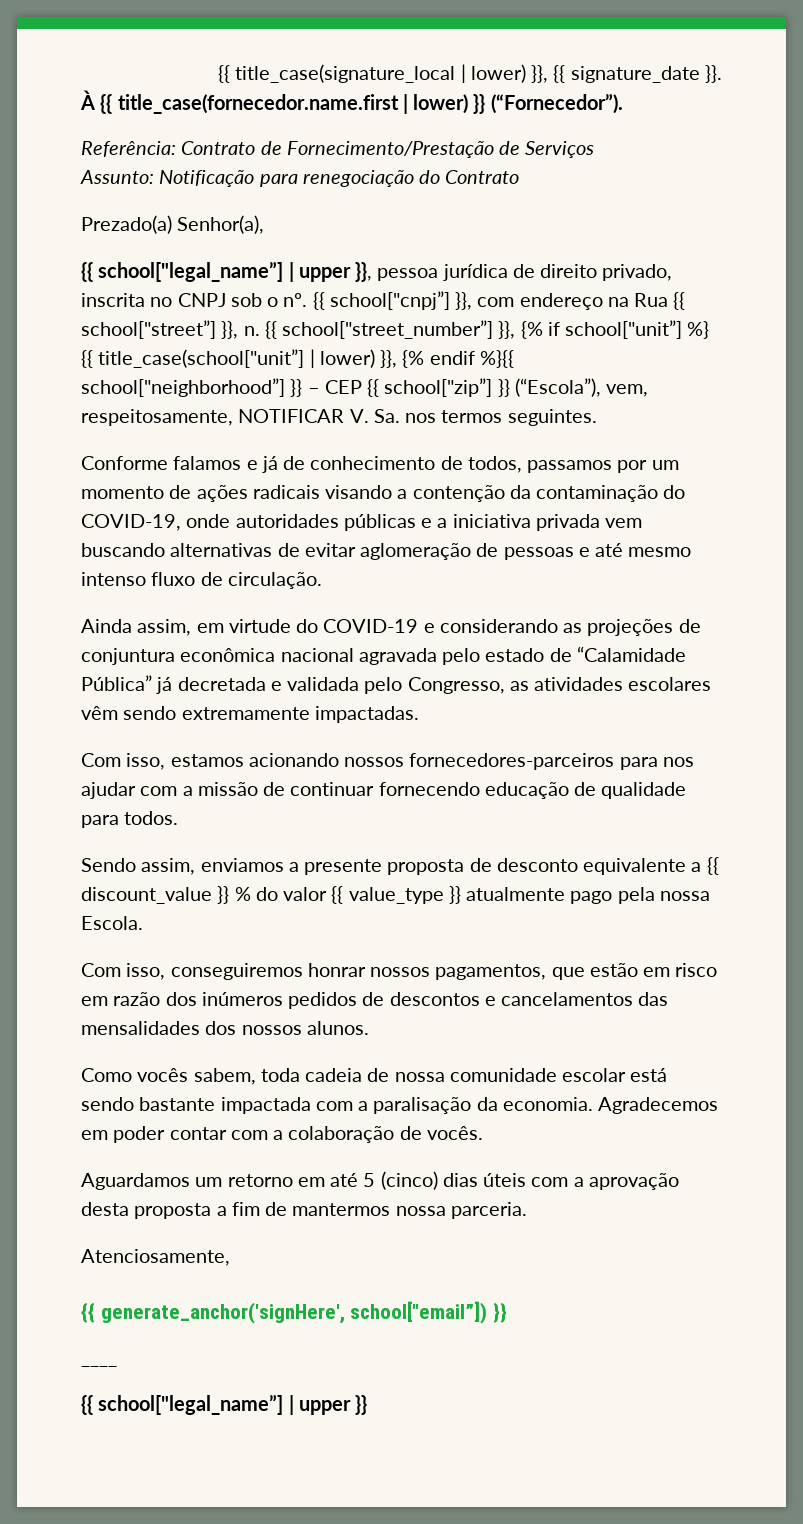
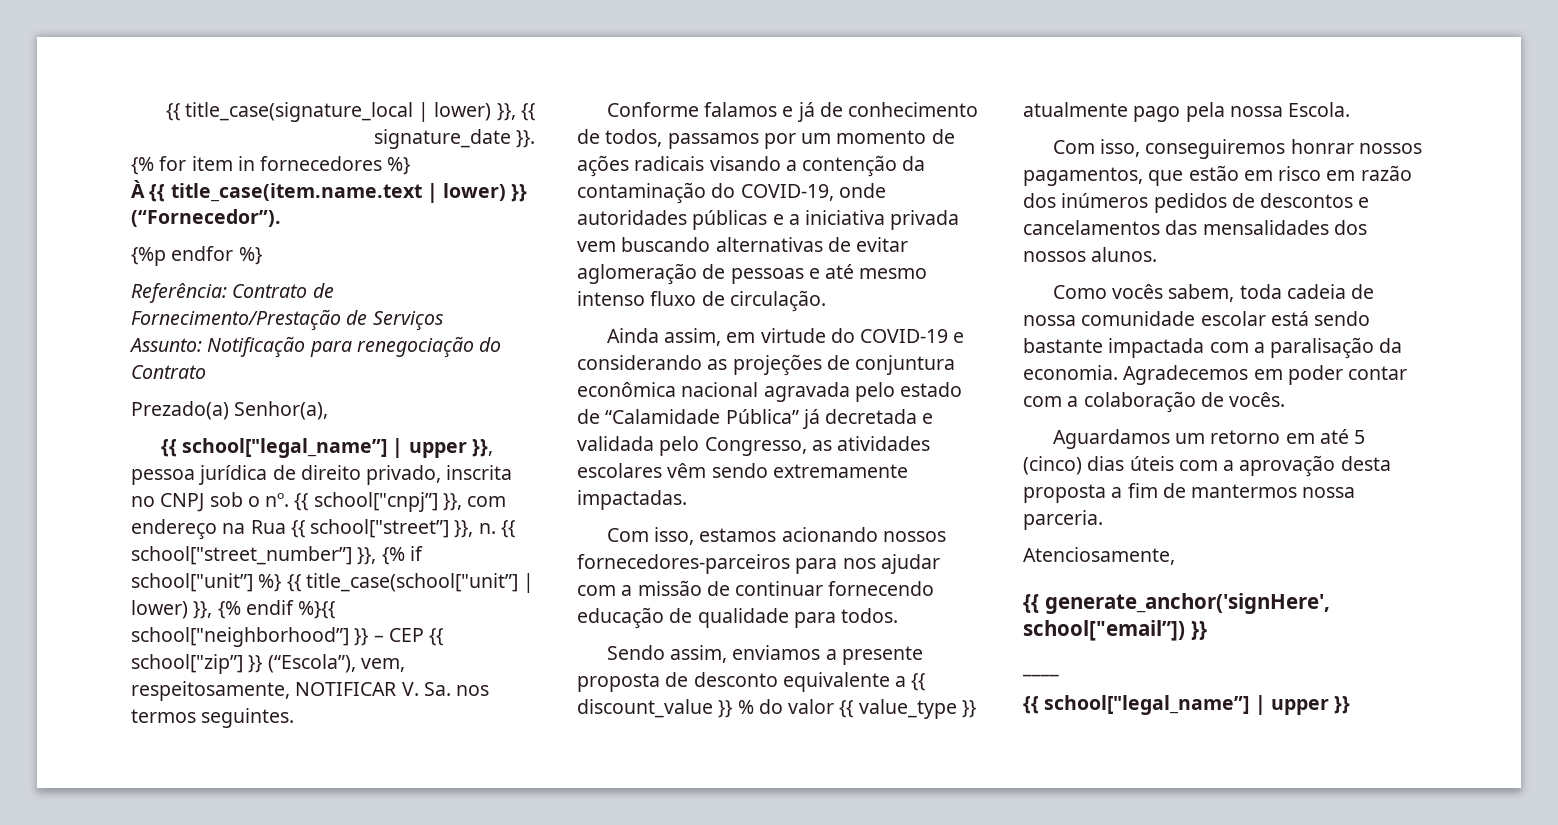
+ {% for item in fornecedores %}
- À {{ title_case(fornecedor.name.first | lower) }} (“Fornecedor”).
+ À {{ title_case(item.name.text | lower) }} (“Fornecedor”).
+ {%p endfor %}

